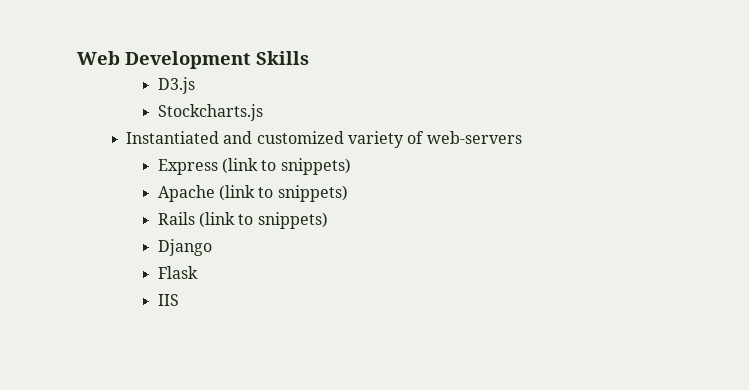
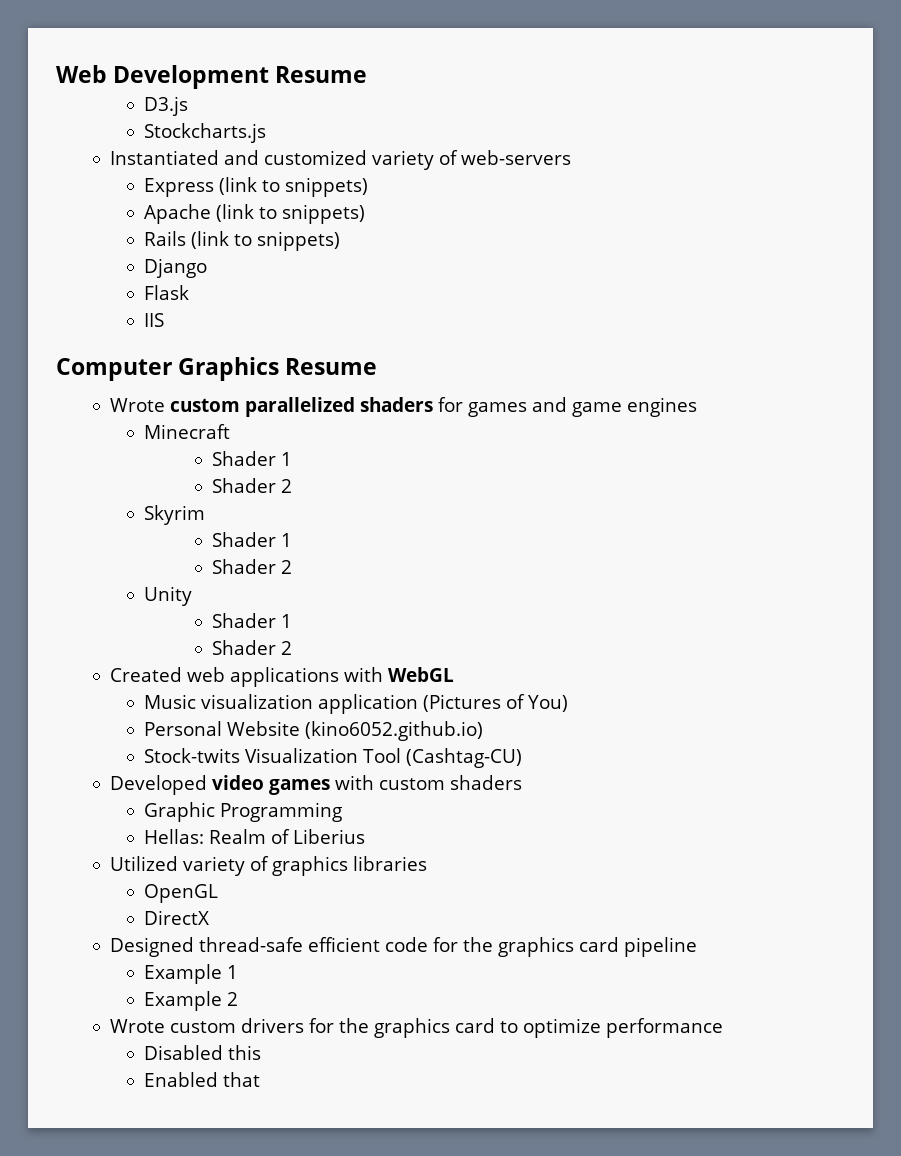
- Web Development Skills
+ Web Development Resume
+ Computer Graphics Resume
+ Wrote custom parallelized shaders for games and game engines
+ Minecraft
+ Shader 1
+ Shader 2
+ Skyrim
+ Shader 1
+ Shader 2
+ Unity
+ Shader 1
+ Shader 2
+ Created web applications with WebGL
+ Music visualization application (Pictures of You)
+ Personal Website (kino6052.github.io)
+ Stock-twits Visualization Tool (Cashtag-CU)
+ Developed video games with custom shaders
+ Graphic Programming
+ Hellas: Realm of Liberius
+ Utilized variety of graphics libraries
+ OpenGL
+ DirectX
+ Designed thread-safe efficient code for the graphics card pipeline
+ Example 1
+ Example 2
+ Wrote custom drivers for the graphics card to optimize performance
+ Disabled this
+ Enabled that

